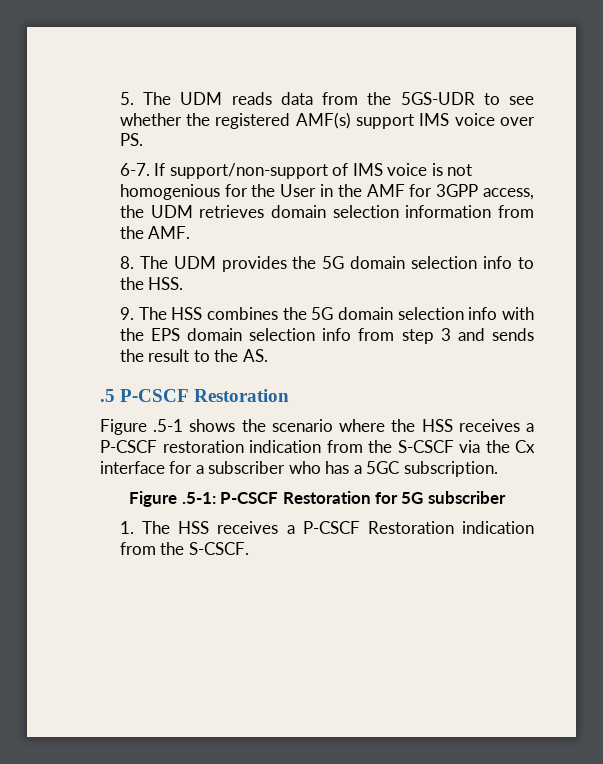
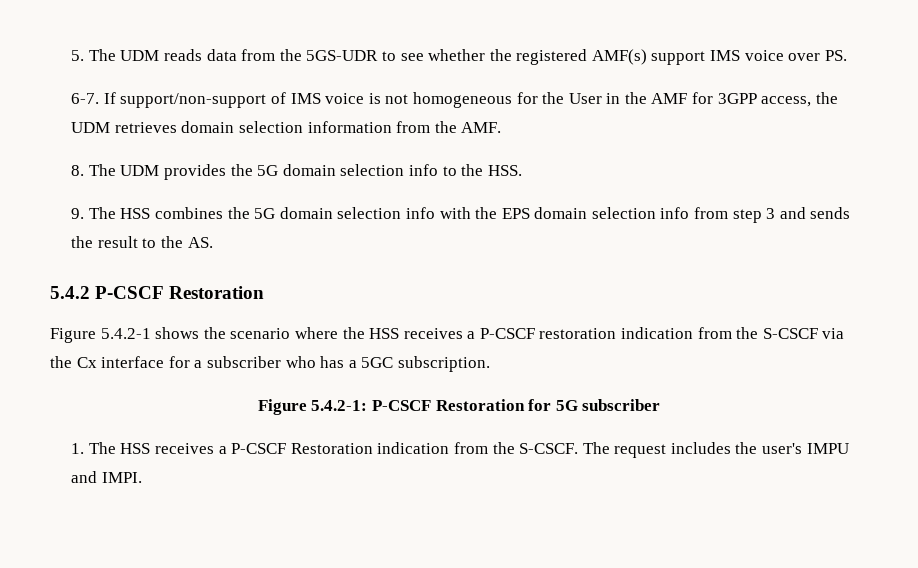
- If support/non-support of IMS voice is not homogenious for the User in the AMF for 3GPP access, the UDM retrieves domain selection information from the AMF.
+ If support/non-support of IMS voice is not homogeneous for the User in the AMF for 3GPP access, the UDM retrieves domain selection information from the AMF.
- .5 P-CSCF Restoration
+ 5.4.2 P-CSCF Restoration
- Figure .5-1 shows the scenario where the HSS receives a P-CSCF restoration indication from the S-CSCF via the Cx interface for a subscriber who has a 5GC subscription.
+ Figure 5.4.2-1 shows the scenario where the HSS receives a P-CSCF restoration indication from the S-CSCF via the Cx interface for a subscriber who has a 5GC subscription.
- Figure .5-1: P-CSCF Restoration for 5G subscriber
+ Figure 5.4.2-1: P-CSCF Restoration for 5G subscriber
+ The request includes the user's IMPU and IMPI.

